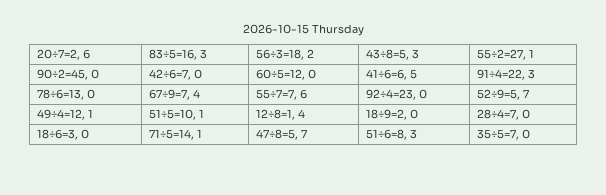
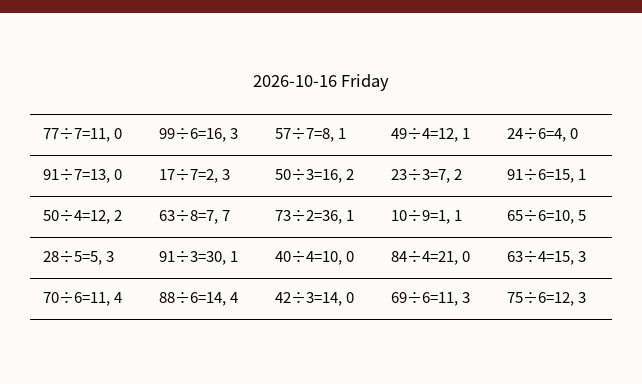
- 2026-10-15 Thursday
- 20÷7=2, 6 | 83÷5=16, 3 | 56÷3=18, 2 | 43÷8=5, 3 | 55÷2=27, 1
- 90÷2=45, 0 | 42÷6=7, 0 | 60÷5=12, 0 | 41÷6=6, 5 | 91÷4=22, 3
- 78÷6=13, 0 | 67÷9=7, 4 | 55÷7=7, 6 | 92÷4=23, 0 | 52÷9=5, 7
- 49÷4=12, 1 | 51÷5=10, 1 | 12÷8=1, 4 | 18÷9=2, 0 | 28÷4=7, 0
- 18÷6=3, 0 | 71÷5=14, 1 | 47÷8=5, 7 | 51÷6=8, 3 | 35÷5=7, 0
+ 2026-10-16 Friday
+ 77÷7=11, 0 | 99÷6=16, 3 | 57÷7=8, 1 | 49÷4=12, 1 | 24÷6=4, 0
+ 91÷7=13, 0 | 17÷7=2, 3 | 50÷3=16, 2 | 23÷3=7, 2 | 91÷6=15, 1
+ 50÷4=12, 2 | 63÷8=7, 7 | 73÷2=36, 1 | 10÷9=1, 1 | 65÷6=10, 5
+ 28÷5=5, 3 | 91÷3=30, 1 | 40÷4=10, 0 | 84÷4=21, 0 | 63÷4=15, 3
+ 70÷6=11, 4 | 88÷6=14, 4 | 42÷3=14, 0 | 69÷6=11, 3 | 75÷6=12, 3

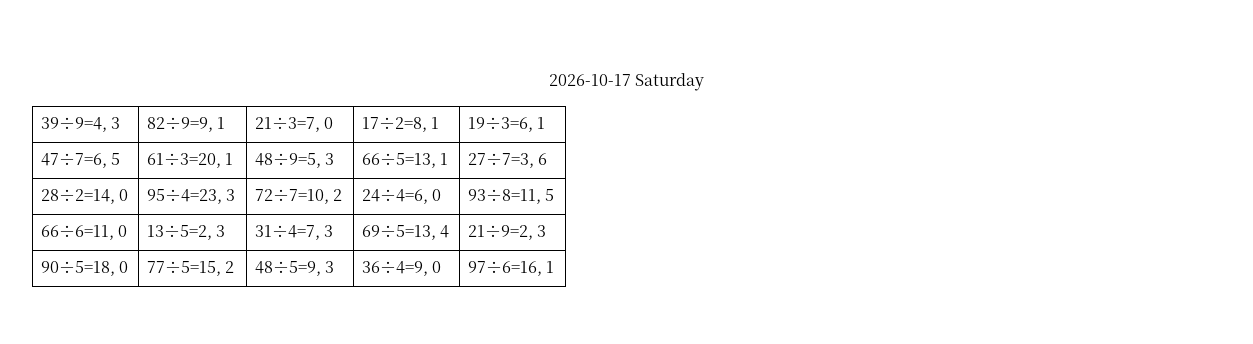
- 2026-10-16 Friday
- 77÷7=11, 0 | 99÷6=16, 3 | 57÷7=8, 1 | 49÷4=12, 1 | 24÷6=4, 0
- 91÷7=13, 0 | 17÷7=2, 3 | 50÷3=16, 2 | 23÷3=7, 2 | 91÷6=15, 1
- 50÷4=12, 2 | 63÷8=7, 7 | 73÷2=36, 1 | 10÷9=1, 1 | 65÷6=10, 5
- 28÷5=5, 3 | 91÷3=30, 1 | 40÷4=10, 0 | 84÷4=21, 0 | 63÷4=15, 3
- 70÷6=11, 4 | 88÷6=14, 4 | 42÷3=14, 0 | 69÷6=11, 3 | 75÷6=12, 3
+ 2026-10-17 Saturday
+ 39÷9=4, 3 | 82÷9=9, 1 | 21÷3=7, 0 | 17÷2=8, 1 | 19÷3=6, 1
+ 47÷7=6, 5 | 61÷3=20, 1 | 48÷9=5, 3 | 66÷5=13, 1 | 27÷7=3, 6
+ 28÷2=14, 0 | 95÷4=23, 3 | 72÷7=10, 2 | 24÷4=6, 0 | 93÷8=11, 5
+ 66÷6=11, 0 | 13÷5=2, 3 | 31÷4=7, 3 | 69÷5=13, 4 | 21÷9=2, 3
+ 90÷5=18, 0 | 77÷5=15, 2 | 48÷5=9, 3 | 36÷4=9, 0 | 97÷6=16, 1

